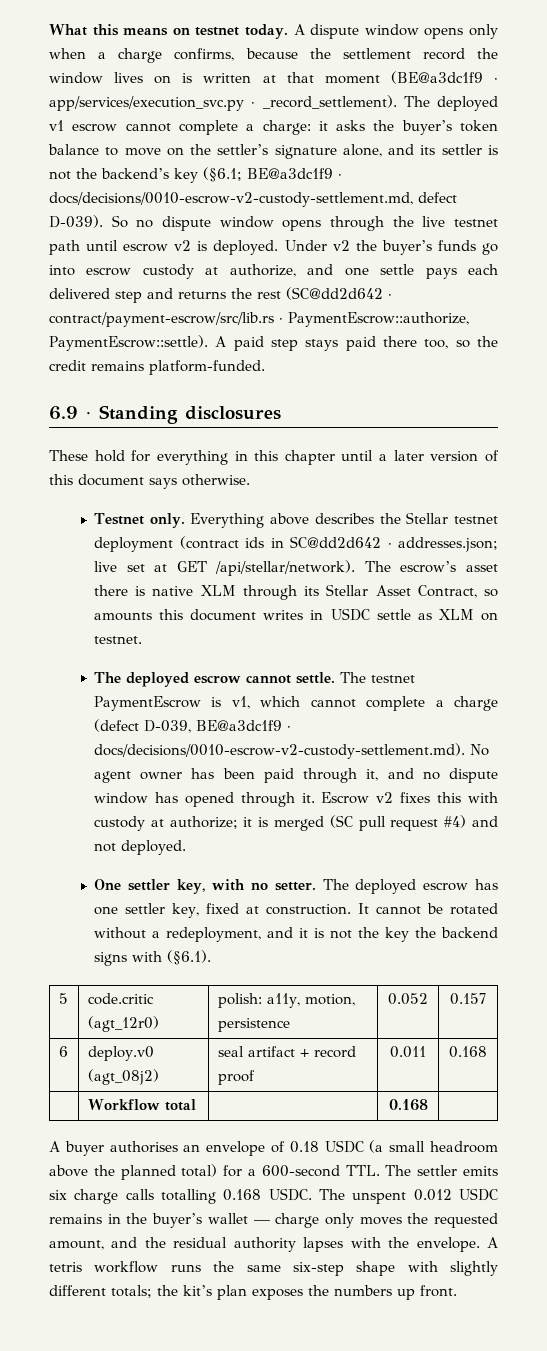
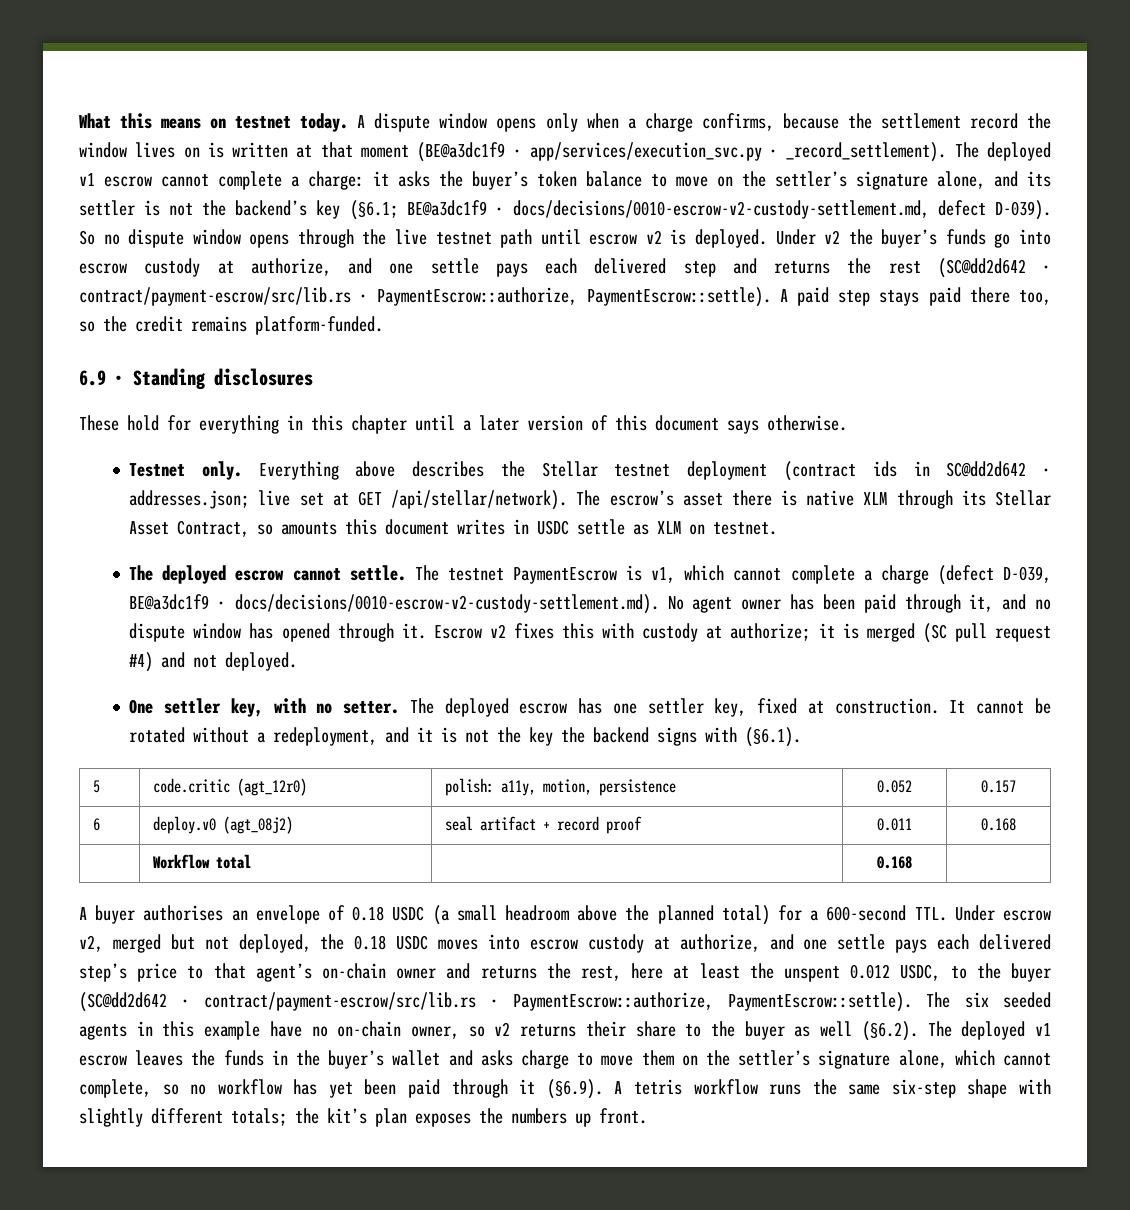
- A buyer authorises an envelope of 0.18 USDC (a small headroom above the planned total) for a 600-second TTL. The settler emits six charge calls totalling 0.168 USDC. The unspent 0.012 USDC remains in the buyer’s wallet — charge only moves the requested amount, and the residual authority lapses with the envelope. A tetris workflow runs the same six-step shape with slightly different totals; the kit’s plan exposes the numbers up front.
+ A buyer authorises an envelope of 0.18 USDC (a small headroom above the planned total) for a 600-second TTL. Under escrow v2, merged but not deployed, the 0.18 USDC moves into escrow custody at authorize, and one settle pays each delivered step’s price to that agent’s on-chain owner and returns the rest, here at least the unspent 0.012 USDC, to the buyer (SC@dd2d642 · contract/payment-escrow/src/lib.rs · PaymentEscrow::authorize, PaymentEscrow::settle). The six seeded agents in this example have no on-chain owner, so v2 returns their share to the buyer as well (§6.2). The deployed v1 escrow leaves the funds in the buyer’s wallet and asks charge to move them on the settler’s signature alone, which cannot complete, so no workflow has yet been paid through it (§6.9). A tetris workflow runs the same six-step shape with slightly different totals; the kit’s plan exposes the numbers up front.

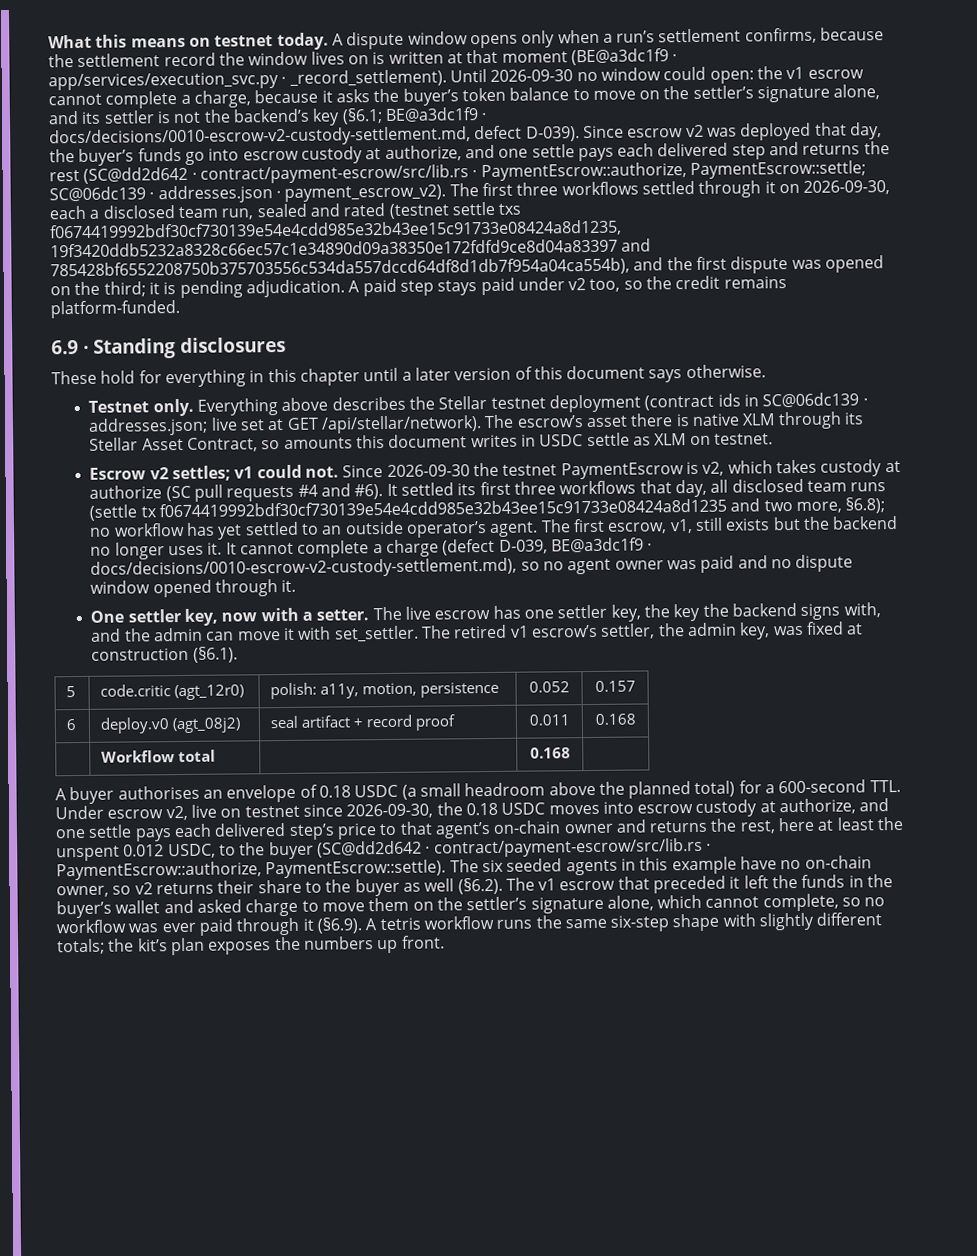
- A dispute window opens only when a charge confirms, because the settlement record the window lives on is written at that moment (BE@a3dc1f9 · app/services/execution_svc.py · _record_settlement).
+ A dispute window opens only when a run’s settlement confirms, because the settlement record the window lives on is written at that moment (BE@a3dc1f9 · app/services/execution_svc.py · _record_settlement).
- The deployed v1 escrow cannot complete a charge: it asks the buyer’s token balance to move on the settler’s signature alone, and its settler is not the backend’s key (§6.1; BE@a3dc1f9 · docs/decisions/0010-escrow-v2-custody-settlement.md, defect D-039).
+ Until 2026-09-30 no window could open: the v1 escrow cannot complete a charge, because it asks the buyer’s token balance to move on the settler’s signature alone, and its settler is not the backend’s key (§6.1; BE@a3dc1f9 · docs/decisions/0010-escrow-v2-custody-settlement.md, defect D-039).
- So no dispute window opens through the live testnet path until escrow v2 is deployed. Under v2 the buyer’s funds go into escrow custody at authorize, and one settle pays each delivered step and returns the rest (SC@dd2d642 · contract/payment-escrow/src/lib.rs · PaymentEscrow::authorize, PaymentEscrow::settle).
+ Since escrow v2 was deployed that day, the buyer’s funds go into escrow custody at authorize, and one settle pays each delivered step and returns the rest (SC@dd2d642 · contract/payment-escrow/src/lib.rs · PaymentEscrow::authorize, PaymentEscrow::settle; SC@06dc139 · addresses.json · payment_escrow_v2). The first three workflows settled through it on 2026-09-30, each a disclosed team run, sealed and rated (testnet settle txs f0674419992bdf30cf730139e54e4cdd985e32b43ee15c91733e08424a8d1235, 19f3420ddb5232a8328c66ec57c1e34890d09a38350e172fdfd9ce8d04a83397 and 785428bf6552208750b375703556c534da557dccd64df8d1db7f954a04ca554b), and the first dispute was opened on the third; it is pending adjudication.
- A paid step stays paid there too, so the credit remains platform-funded.
+ A paid step stays paid under v2 too, so the credit remains platform-funded.
- Everything above describes the Stellar testnet deployment (contract ids in SC@dd2d642 · addresses.json; live set at GET /api/stellar/network).
+ Everything above describes the Stellar testnet deployment (contract ids in SC@06dc139 · addresses.json; live set at GET /api/stellar/network).
- The deployed escrow cannot settle. The testnet PaymentEscrow is v1, which cannot complete a charge (defect D-039, BE@a3dc1f9 · docs/decisions/0010-escrow-v2-custody-settlement.md). No agent owner has been paid through it, and no dispute window has opened through it. Escrow v2 fixes this with custody at authorize; it is merged (SC pull request #4) and not deployed.
+ Escrow v2 settles; v1 could not. Since 2026-09-30 the testnet PaymentEscrow is v2, which takes custody at authorize (SC pull requests #4 and #6). It settled its first three workflows that day, all disclosed team runs (settle tx f0674419992bdf30cf730139e54e4cdd985e32b43ee15c91733e08424a8d1235 and two more, §6.8); no workflow has yet settled to an outside operator’s agent. The first escrow, v1, still exists but the backend no longer uses it. It cannot complete a charge (defect D-039, BE@a3dc1f9 · docs/decisions/0010-escrow-v2-custody-settlement.md), so no agent owner was paid and no dispute window opened through it.
- One settler key, with no setter.
+ One settler key, now with a setter.
- The deployed escrow has one settler key, fixed at construction. It cannot be rotated without a redeployment, and it is not the key the backend signs with (§6.1).
+ The live escrow has one settler key, the key the backend signs with, and the admin can move it with set_settler. The retired v1 escrow’s settler, the admin key, was fixed at construction (§6.1).
- A buyer authorises an envelope of 0.18 USDC (a small headroom above the planned total) for a 600-second TTL. Under escrow v2, merged but not deployed, the 0.18 USDC moves into escrow custody at authorize, and one settle pays each delivered step’s price to that agent’s on-chain owner and returns the rest, here at least the unspent 0.012 USDC, to the buyer (SC@dd2d642 · contract/payment-escrow/src/lib.rs · PaymentEscrow::authorize, PaymentEscrow::settle).
+ A buyer authorises an envelope of 0.18 USDC (a small headroom above the planned total) for a 600-second TTL. Under escrow v2, live on testnet since 2026-09-30, the 0.18 USDC moves into escrow custody at authorize, and one settle pays each delivered step’s price to that agent’s on-chain owner and returns the rest, here at least the unspent 0.012 USDC, to the buyer (SC@dd2d642 · contract/payment-escrow/src/lib.rs · PaymentEscrow::authorize, PaymentEscrow::settle).
- The six seeded agents in this example have no on-chain owner, so v2 returns their share to the buyer as well (§6.2). The deployed v1 escrow leaves the funds in the buyer’s wallet and asks charge to move them on the settler’s signature alone, which cannot complete, so no workflow has yet been paid through it (§6.9). A tetris workflow runs the same six-step shape with slightly different totals;
+ The six seeded agents in this example have no on-chain owner, so v2 returns their share to the buyer as well (§6.2). The v1 escrow that preceded it left the funds in the buyer’s wallet and asked charge to move them on the settler’s signature alone, which cannot complete, so no workflow was ever paid through it (§6.9). A tetris workflow runs the same six-step shape with slightly different totals;

